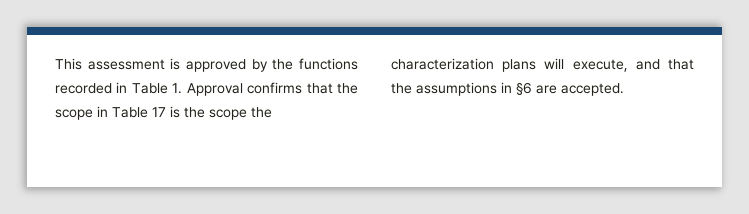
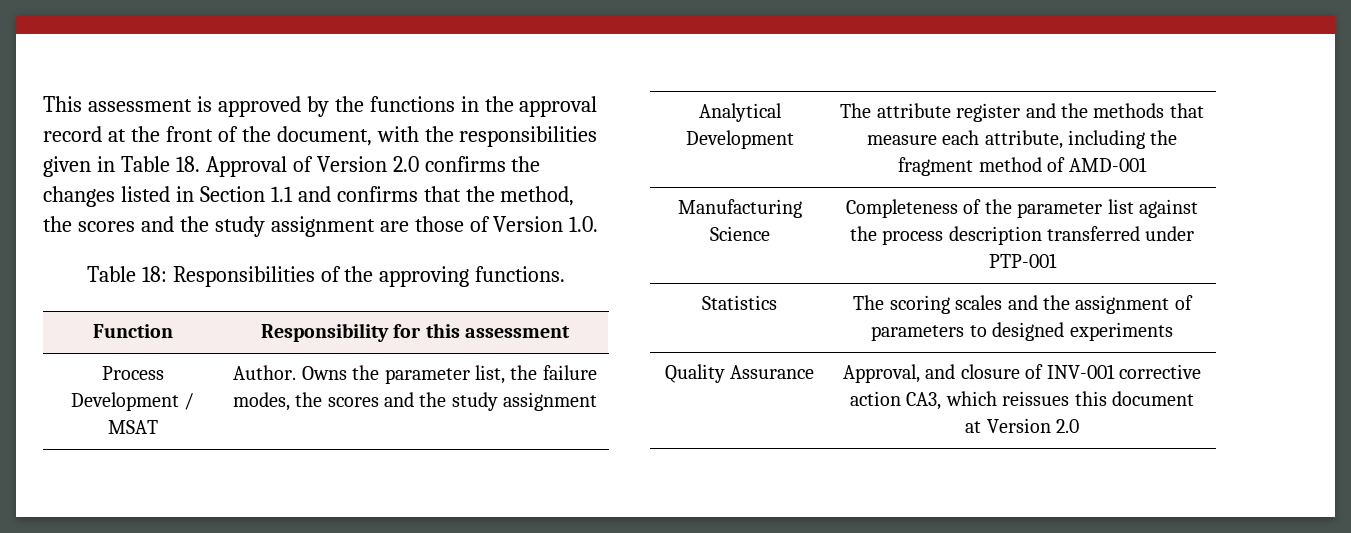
- This assessment is approved by the functions recorded in Table 1. Approval confirms that the scope in Table 17 is the scope the characterization plans will execute, and that the assumptions in §6 are accepted.
+ This assessment is approved by the functions in the approval record at the front of the document, with the responsibilities given in Table 18. Approval of Version 2.0 confirms the changes listed in Section 1.1 and confirms that the method, the scores and the study assignment are those of Version 1.0.
+ Table 18: Responsibilities of the approving functions.
+ Function | Responsibility for this assessment
+ Process Development / MSAT | Author. Owns the parameter list, the failure modes, the scores and the study assignment
+ Analytical Development | The attribute register and the methods that measure each attribute, including the fragment method of AMD-001
+ Manufacturing Science | Completeness of the parameter list against the process description transferred under PTP-001
+ Statistics | The scoring scales and the assignment of parameters to designed experiments
+ Quality Assurance | Approval, and closure of INV-001 corrective action CA3, which reissues this document at Version 2.0

